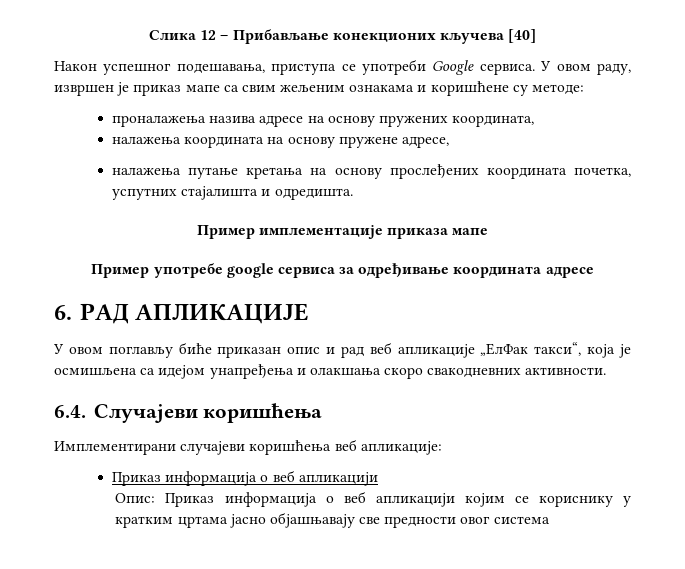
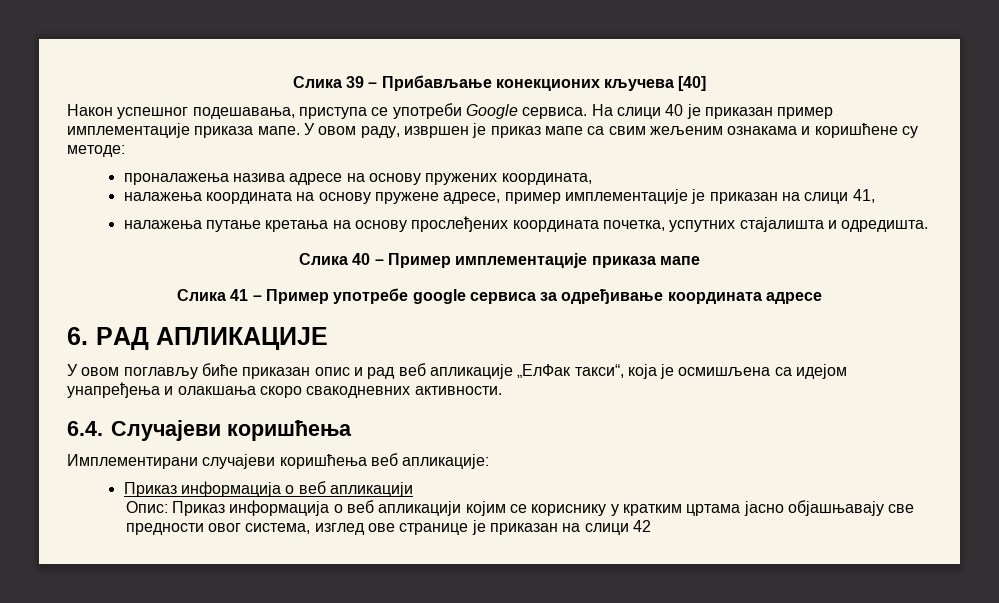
- Слика 12 – Прибављање конекционих кључева [40]
+ Слика 39 – Прибављање конекционих кључева [40]
+ На слици 40 је приказан пример имплементације приказа мапе.
- налажења координата на основу пружене адресе,
+ налажења координата на основу пружене адресе, пример имплементације је приказан на слици 41,
- Пример имплементације приказа мапе
+ Слика 40 – Пример имплементације приказа мапе
- Пример употребе google сервиса за одређивање координата адресе
+ Слика 41 – Пример употребе google сервиса за одређивање координата адресе
- Опис: Приказ информација о веб апликацији којим се кориснику у кратким цртама јасно објашњавају све предности овог система
+ Опис: Приказ информација о веб апликацији којим се кориснику у кратким цртама јасно објашњавају све предности овог система, изглед ове странице је приказан на слици 42

